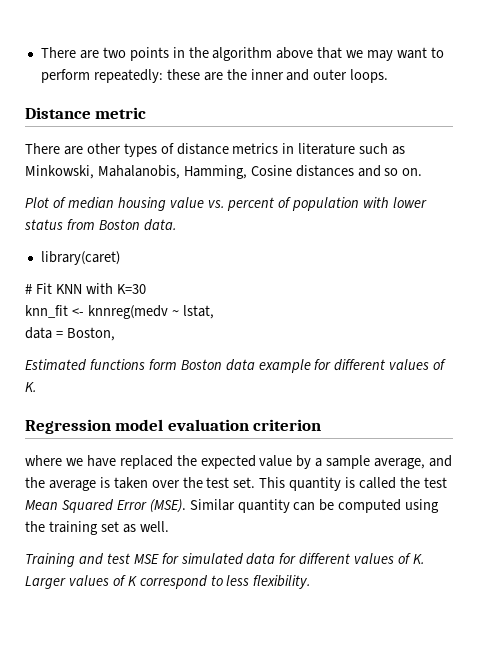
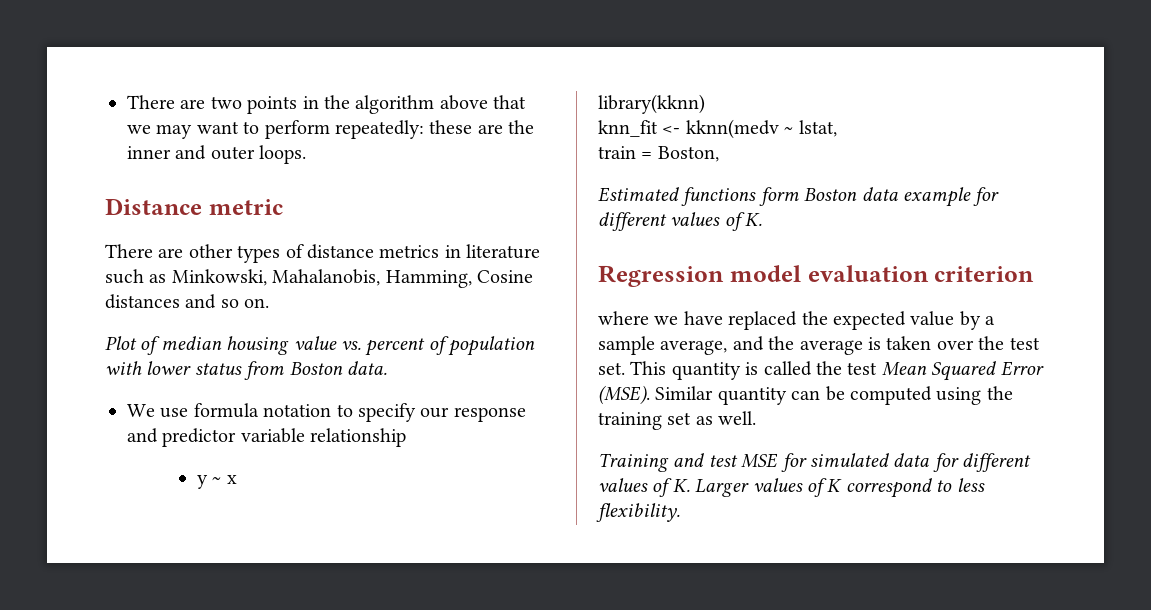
- library(caret)
- # Fit KNN with K=30
+ We use formula notation to specify our response and predictor variable relationship
+ y ~ x
+ library(kknn)
- knn_fit <- knnreg(medv ~ lstat,
+ knn_fit <- kknn(medv ~ lstat,
- data = Boston,
+ train = Boston,

